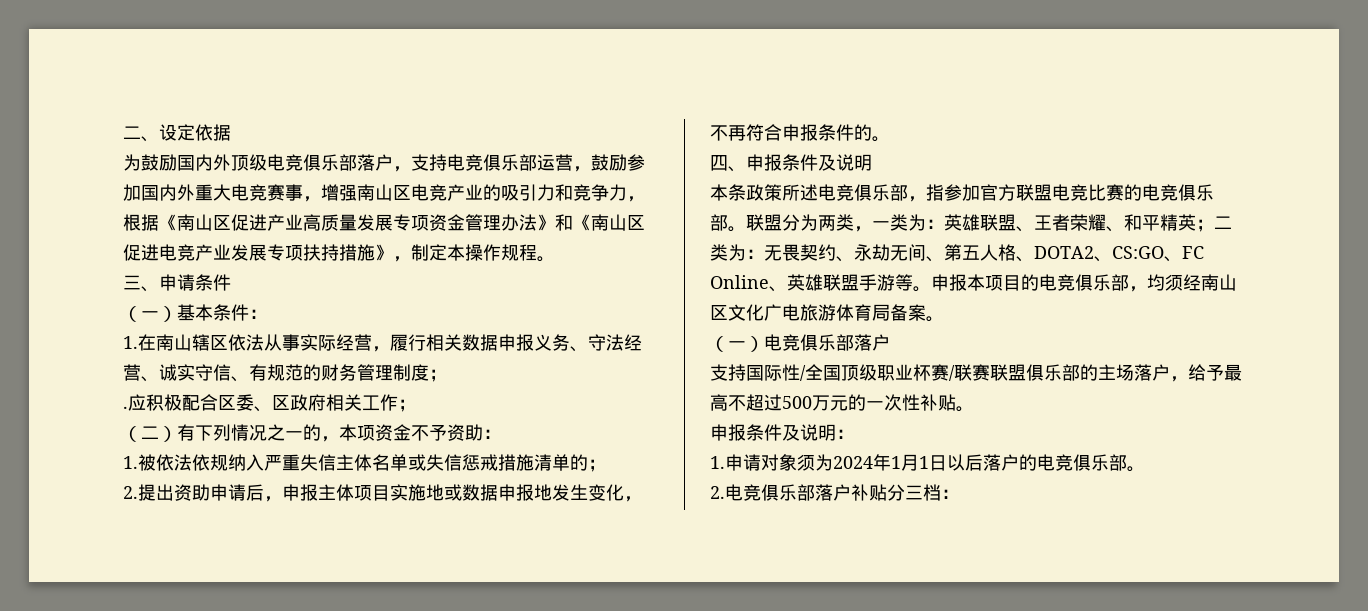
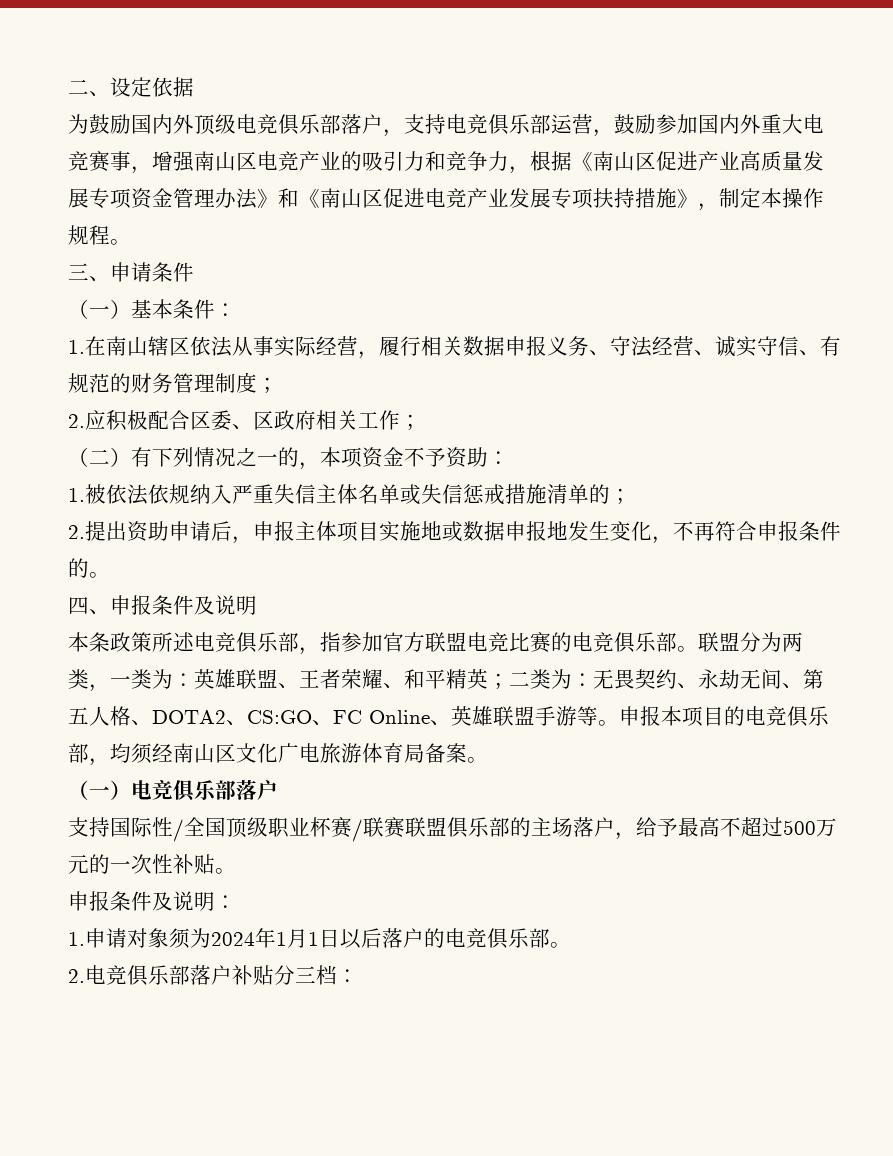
- .应积极配合区委、区政府相关工作；
+ 2.应积极配合区委、区政府相关工作；

